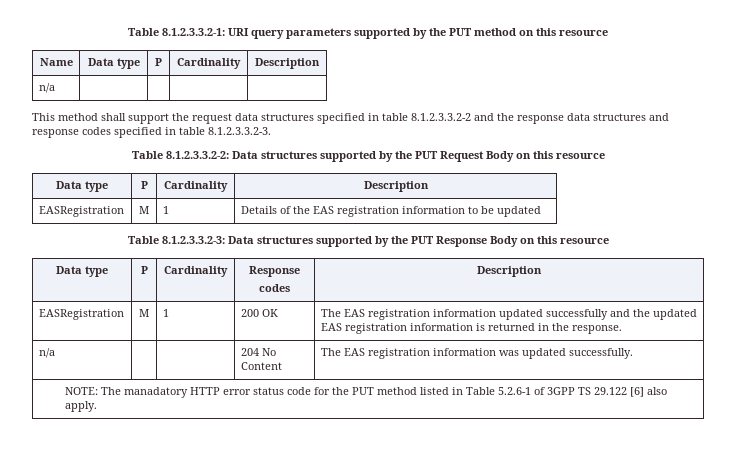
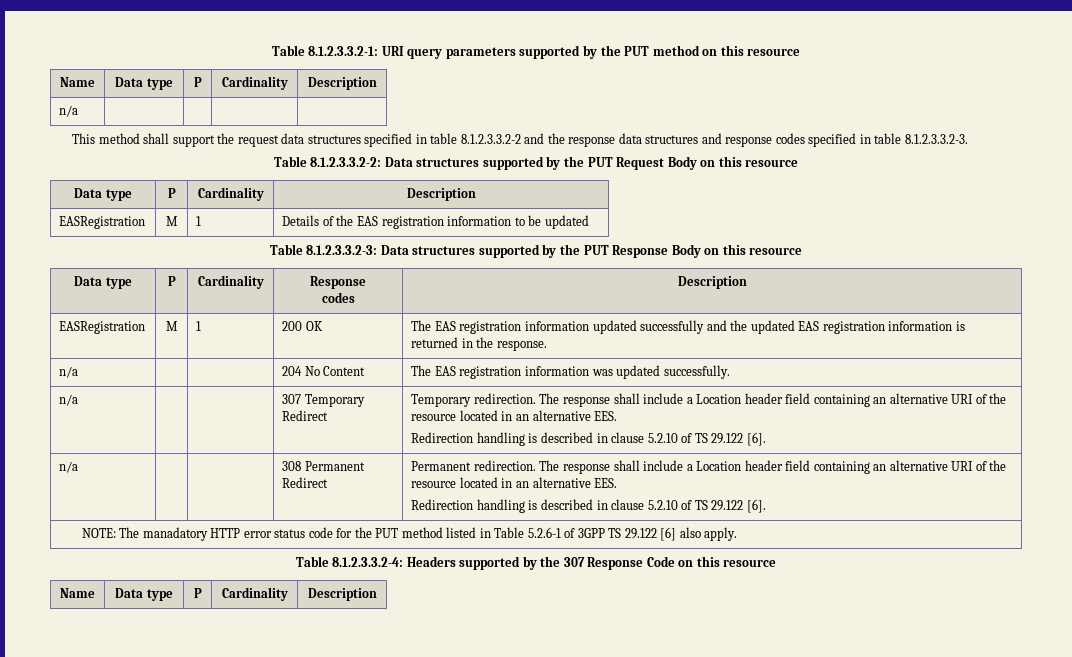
+ n/a | | | 307 Temporary Redirect | Temporary redirection. The response shall include a Location header field containing an alternative URI of the resource located in an alternative EES.
+ Redirection handling is described in clause 5.2.10 of TS 29.122 [6].
+ n/a | | | 308 Permanent Redirect | Permanent redirection. The response shall include a Location header field containing an alternative URI of the resource located in an alternative EES.
+ Redirection handling is described in clause 5.2.10 of TS 29.122 [6].
+ Table 8.1.2.3.3.2-4: Headers supported by the 307 Response Code on this resource
+ Name | Data type | P | Cardinality | Description

